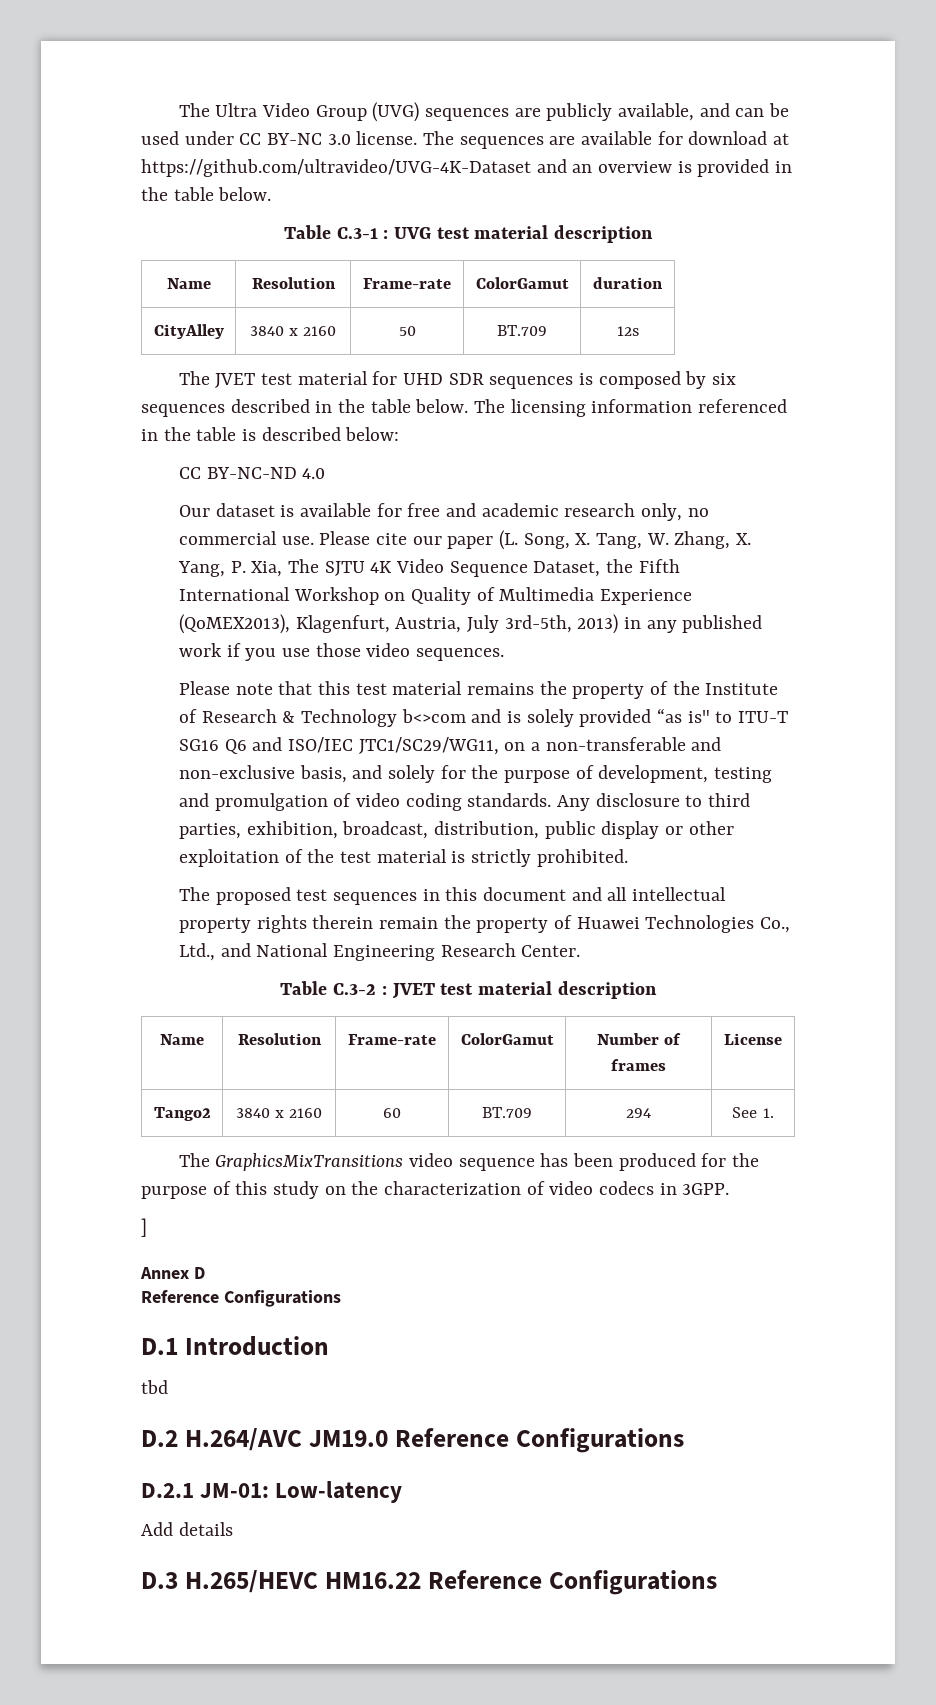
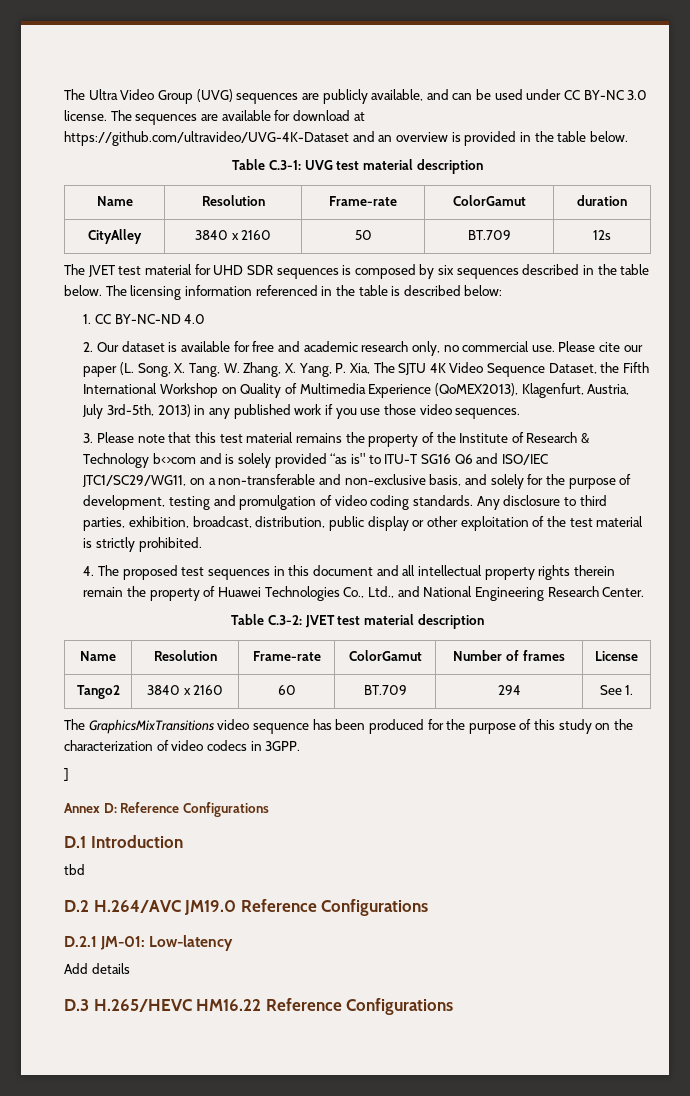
- Table C.3-1 : UVG test material description
+ Table C.3-1: UVG test material description
- CC BY-NC-ND 4.0
+ 1. CC BY-NC-ND 4.0
- Our dataset is available for free and academic research only, no commercial use.
+ 2. Our dataset is available for free and academic research only, no commercial use.
- Please note that this test material remains the property of the Institute of Research & Technology b<>com and is solely provided “as is" to ITU-T SG16 Q6 and ISO/IEC JTC1/SC29/WG11, on a non-transferable and non-exclusive basis, and solely for the purpose of development, testing and promulgation of video coding standards.
+ 3. Please note that this test material remains the property of the Institute of Research & Technology b<>com and is solely provided “as is" to ITU-T SG16 Q6 and ISO/IEC JTC1/SC29/WG11, on a non-transferable and non-exclusive basis, and solely for the purpose of development, testing and promulgation of video coding standards.
- The proposed test sequences in this document and all intellectual property rights therein remain the property of Huawei Technologies Co., Ltd., and National Engineering Research Center.
+ 4. The proposed test sequences in this document and all intellectual property rights therein remain the property of Huawei Technologies Co., Ltd., and National Engineering Research Center.
- Table C.3-2 : JVET test material description
+ Table C.3-2: JVET test material description
- Annex D
- Reference Configurations
+ Annex D: Reference Configurations

